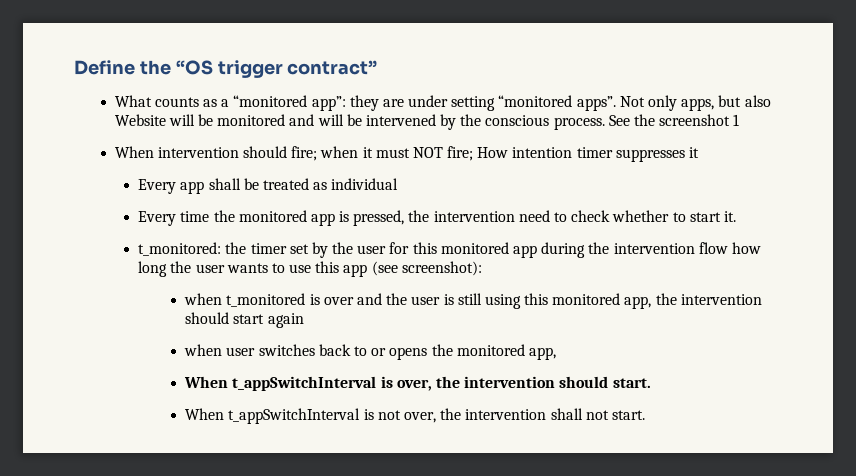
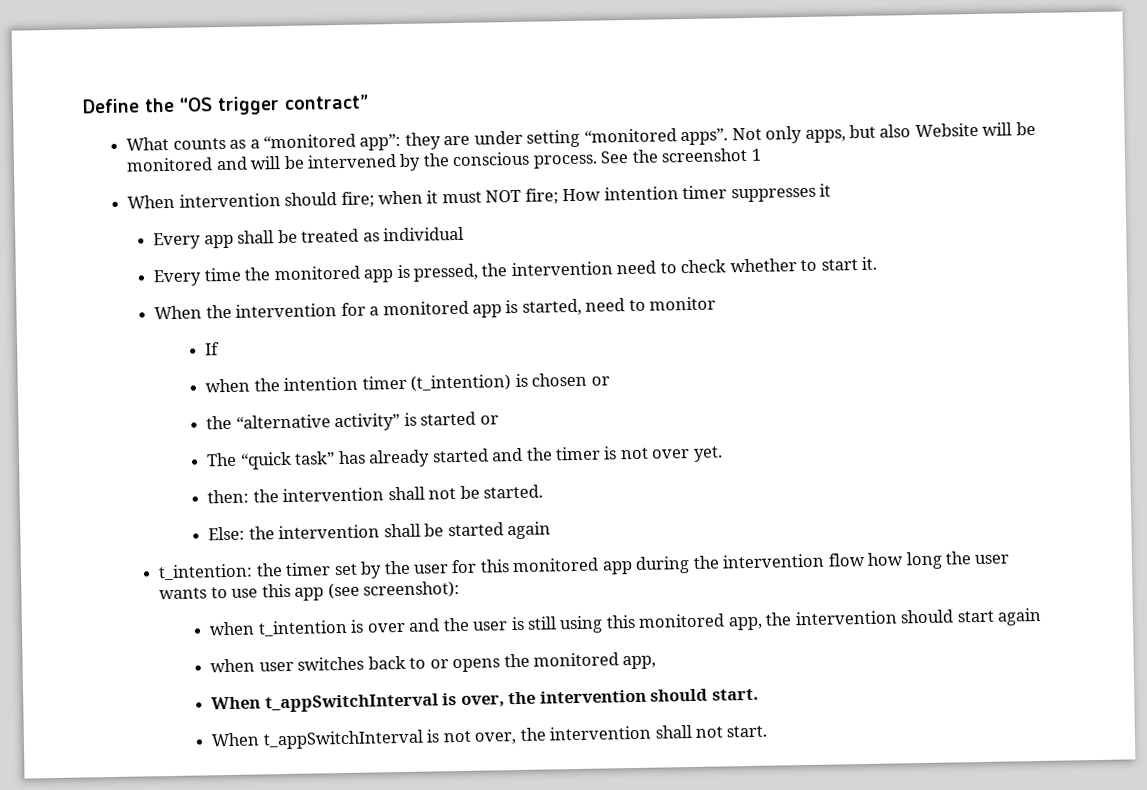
- t_monitored: the timer set by the user for this monitored app during the intervention flow how long the user wants to use this app (see screenshot):
+ When the intervention for a monitored app is started, need to monitor
+ If
+ when the intention timer (t_intention) is chosen or
+ the “alternative activity” is started or
+ The “quick task” has already started and the timer is not over yet.
+ then: the intervention shall not be started.
+ Else: the intervention shall be started again
+ t_intention: the timer set by the user for this monitored app during the intervention flow how long the user wants to use this app (see screenshot):
- when t_monitored is over and the user is still using this monitored app, the intervention should start again
+ when t_intention is over and the user is still using this monitored app, the intervention should start again

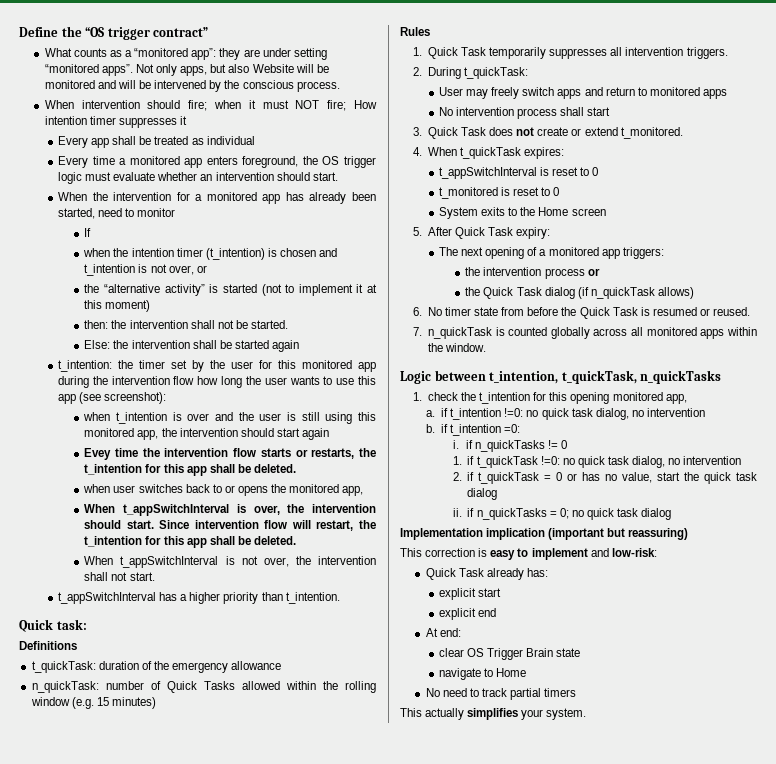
- See the screenshot 1
- Every time the monitored app is pressed, the intervention need to check whether to start it.
+ Every time a monitored app enters foreground, the OS trigger logic must evaluate whether an intervention should start.
- When the intervention for a monitored app is started, need to monitor
+ When the intervention for a monitored app has already been started, need to monitor
- when the intention timer (t_intention) is chosen or
+ when the intention timer (t_intention) is chosen and t_intention is not over, or
- the “alternative activity” is started or
- The “quick task” has already started and the timer is not over yet.
+ the “alternative activity” is started (not to implement it at this moment)
+ Evey time the intervention flow starts or restarts, the t_intention for this app shall be deleted.
+ Since intervention flow will restart, the t_intention for this app shall be deleted.
+ t_appSwitchInterval has a higher priority than t_intention.
+ Quick task:
+ Definitions
+ t_quickTask: duration of the emergency allowance
+ n_quickTask: number of Quick Tasks allowed within the rolling window (e.g. 15 minutes)
+ Rules
+ 1. Quick Task temporarily suppresses all intervention triggers.
+ 2. During t_quickTask:
+ User may freely switch apps and return to monitored apps
+ No intervention process shall start
+ 3. Quick Task does not create or extend t_monitored.
+ 4. When t_quickTask expires:
+ t_appSwitchInterval is reset to 0
+ t_monitored is reset to 0
+ System exits to the Home screen
+ 5. After Quick Task expiry:
+ The next opening of a monitored app triggers:
+ the intervention process or
+ the Quick Task dialog (if n_quickTask allows)
+ 6. No timer state from before the Quick Task is resumed or reused.
+ 7. n_quickTask is counted globally across all monitored apps within the window.
+ Logic between t_intention, t_quickTask, n_quickTasks
+ 1. check the t_intention for this opening monitored app,
+ a. if t_intention !=0: no quick task dialog, no intervention
+ b. if t_intention =0:
+ i. if n_quickTasks != 0
+ 1. if t_quickTask !=0: no quick task dialog, no intervention
+ 2. if t_quickTask = 0 or has no value, start the quick task dialog
+ ii. if n_quickTasks = 0; no quick task dialog
+ Implementation implication (important but reassuring)
+ This correction is easy to implement and low-risk:
+ Quick Task already has:
+ explicit start
+ explicit end
+ At end:
+ clear OS Trigger Brain state
+ navigate to Home
+ No need to track partial timers
+ This actually simplifies your system.

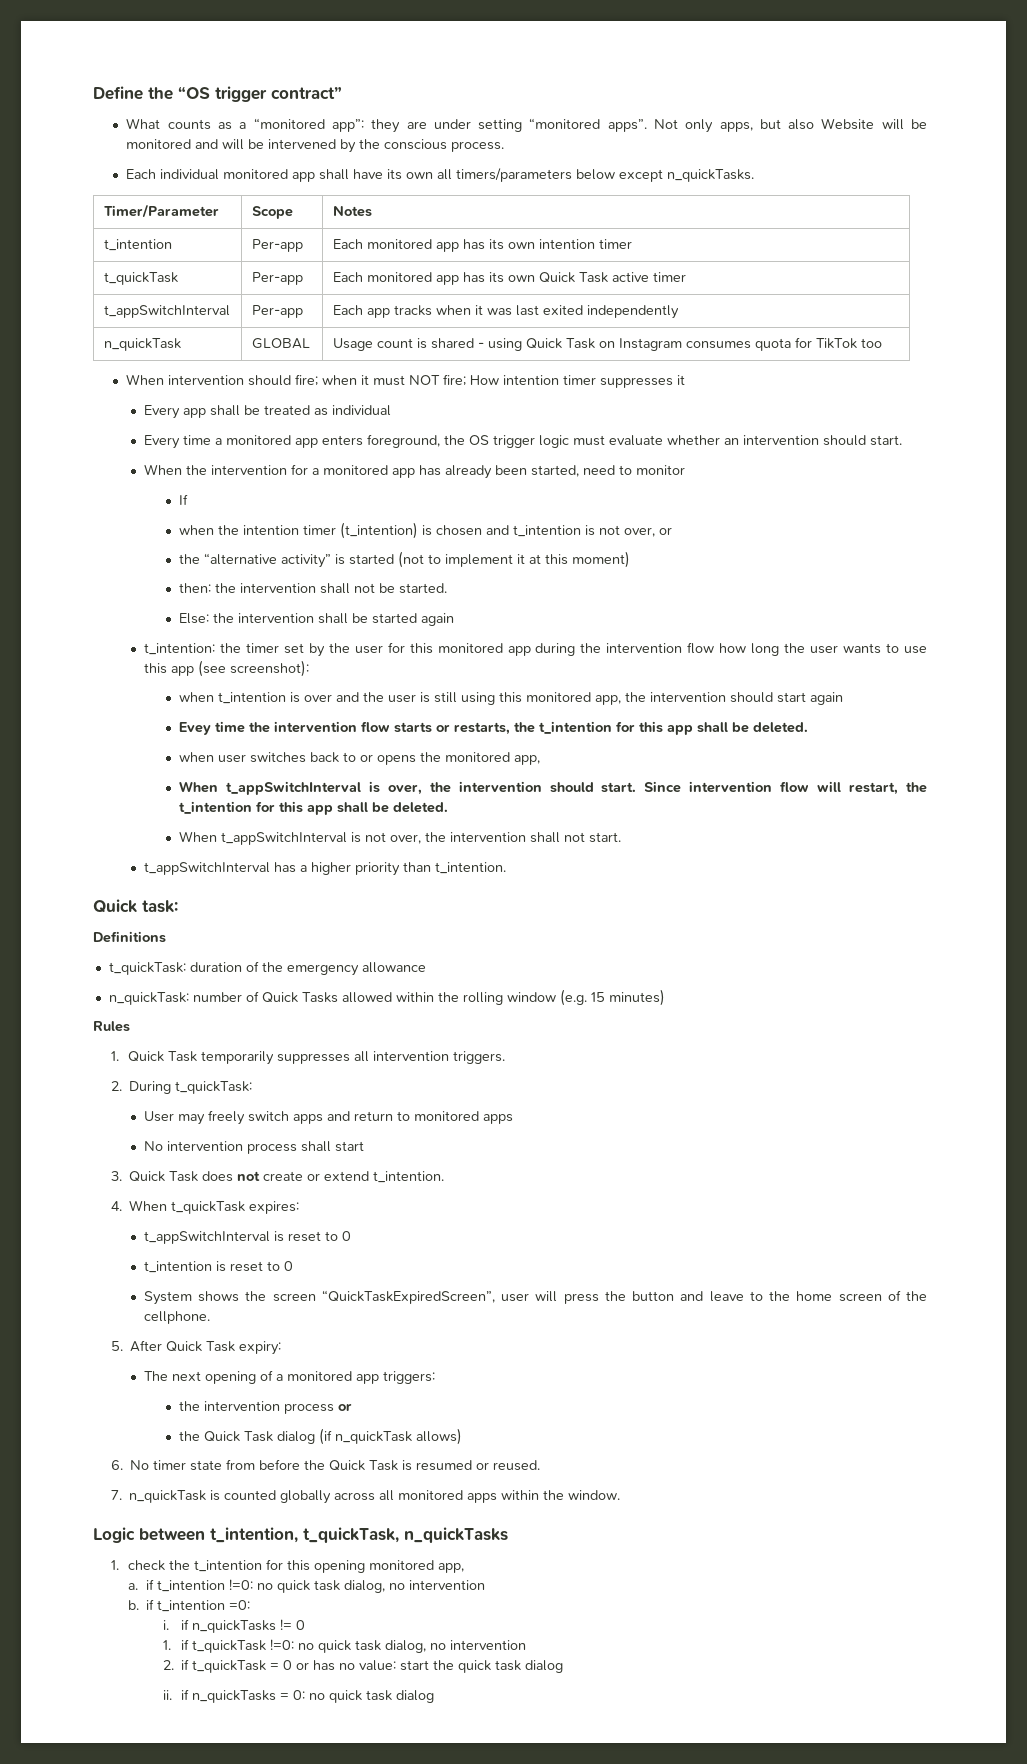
+ Each individual monitored app shall have its own all timers/parameters below except n_quickTasks.
+ Timer/Parameter | Scope | Notes
+ t_intention | Per-app | Each monitored app has its own intention timer
+ t_quickTask | Per-app | Each monitored app has its own Quick Task active timer
+ t_appSwitchInterval | Per-app | Each app tracks when it was last exited independently
+ n_quickTask | GLOBAL | Usage count is shared - using Quick Task on Instagram consumes quota for TikTok too
- 3. Quick Task does not create or extend t_monitored.
+ 3. Quick Task does not create or extend t_intention.
- t_monitored is reset to 0
+ t_intention is reset to 0
- System exits to the Home screen
+ System shows the screen “QuickTaskExpiredScreen”, user will press the button and leave to the home screen of the cellphone.
- 2. if t_quickTask = 0 or has no value, start the quick task dialog
+ 2. if t_quickTask = 0 or has no value: start the quick task dialog
- ii. if n_quickTasks = 0; no quick task dialog
+ ii. if n_quickTasks = 0: no quick task dialog
- Implementation implication (important but reassuring)
- This correction is easy to implement and low-risk:
- Quick Task already has:
- explicit start
- explicit end
- At end:
- clear OS Trigger Brain state
- navigate to Home
- No need to track partial timers
- This actually simplifies your system.

